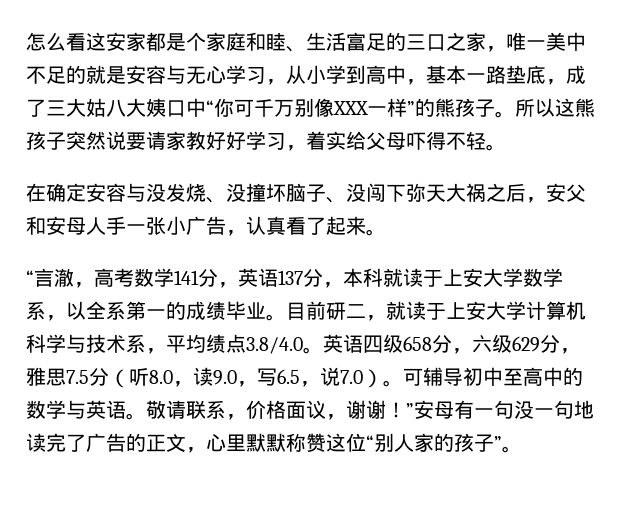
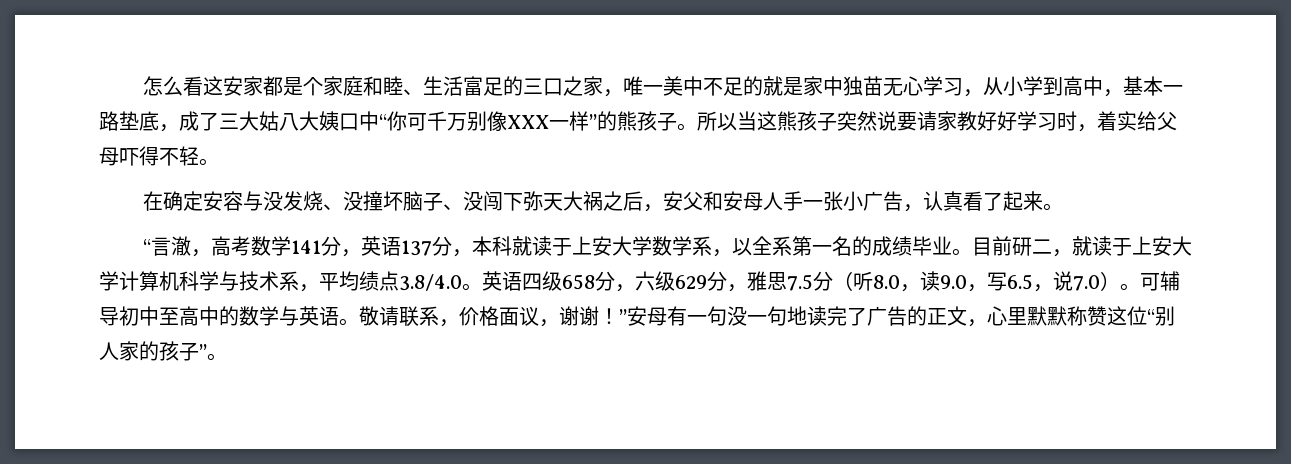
- 怎么看这安家都是个家庭和睦、生活富足的三口之家，唯一美中不足的就是安容与无心学习，从小学到高中，基本一路垫底，成了三大姑八大姨口中“你可千万别像XXX一样”的熊孩子。
+ 怎么看这安家都是个家庭和睦、生活富足的三口之家，唯一美中不足的就是家中独苗无心学习，从小学到高中，基本一路垫底，成了三大姑八大姨口中“你可千万别像XXX一样”的熊孩子。
- 所以这熊孩子突然说要请家教好好学习，着实给父母吓得不轻。
+ 所以当这熊孩子突然说要请家教好好学习时，着实给父母吓得不轻。
- “言澈，高考数学141分，英语137分，本科就读于上安大学数学系，以全系第一的成绩毕业。
+ “言澈，高考数学141分，英语137分，本科就读于上安大学数学系，以全系第一名的成绩毕业。

